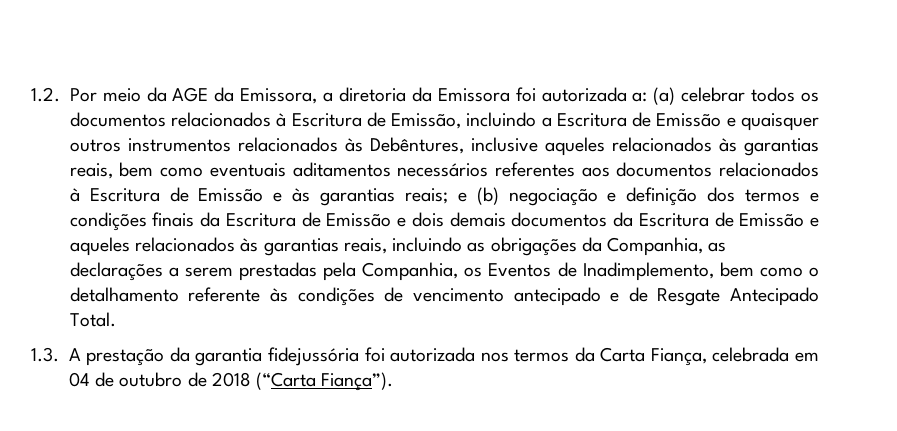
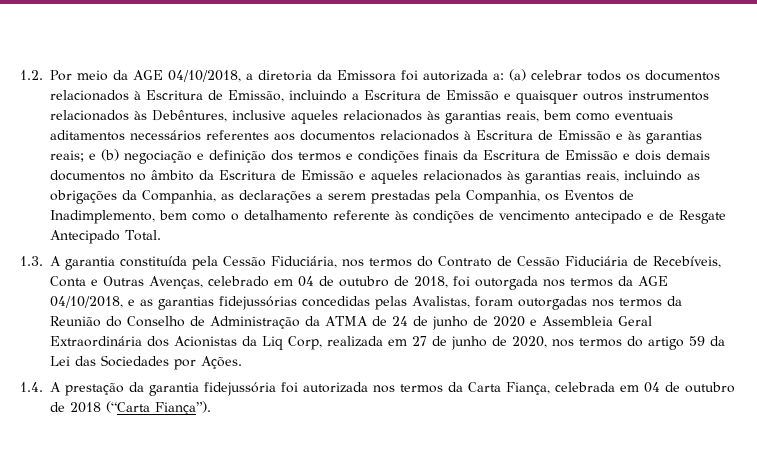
- 1.2. Por meio da AGE da Emissora, a diretoria da Emissora foi autorizada a:
+ 1.2. Por meio da AGE 04/10/2018, a diretoria da Emissora foi autorizada a:
- e (b) negociação e definição dos termos e condições finais da Escritura de Emissão e dois demais documentos da Escritura de Emissão e aqueles relacionados às garantias reais, incluindo as obrigações da Companhia, as declarações a serem prestadas pela Companhia, os Eventos de Inadimplemento, bem como o detalhamento referente às condições de vencimento antecipado e de Resgate Antecipado Total.
+ e (b) negociação e definição dos termos e condições finais da Escritura de Emissão e dois demais documentos no âmbito da Escritura de Emissão e aqueles relacionados às garantias reais, incluindo as obrigações da Companhia, as declarações a serem prestadas pela Companhia, os Eventos de Inadimplemento, bem como o detalhamento referente às condições de vencimento antecipado e de Resgate Antecipado Total.
- 1.3. A prestação da garantia fidejussória foi autorizada nos termos da Carta Fiança, celebrada em 04 de outubro de 2018 (“Carta Fiança”).
+ 1.3. A garantia constituída pela Cessão Fiduciária, nos termos do Contrato de Cessão Fiduciária de Recebíveis, Conta e Outras Avenças, celebrado em 04 de outubro de 2018, foi outorgada nos termos da AGE 04/10/2018, e as garantias fidejussórias concedidas pelas Avalistas, foram outorgadas nos termos da Reunião do Conselho de Administração da ATMA de 24 de junho de 2020 e Assembleia Geral Extraordinária dos Acionistas da Liq Corp, realizada em 27 de junho de 2020, nos termos do artigo 59 da Lei das Sociedades por Ações.
+ 1.4. A prestação da garantia fidejussória foi autorizada nos termos da Carta Fiança, celebrada em 04 de outubro de 2018 (“Carta Fiança”).

